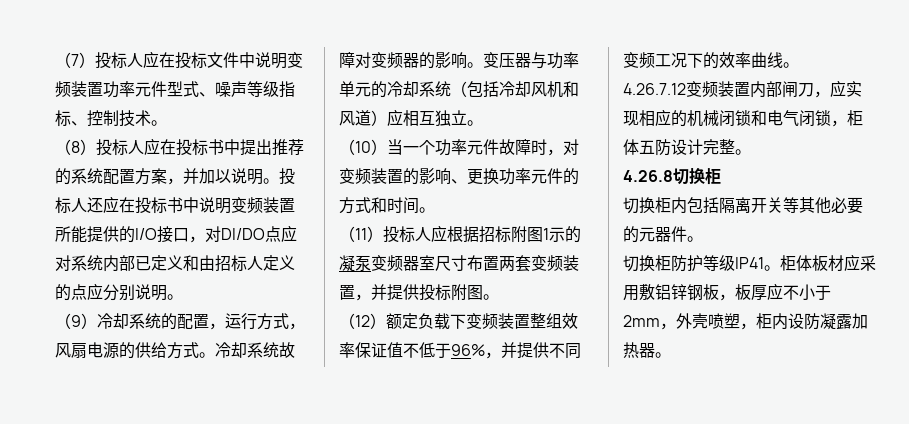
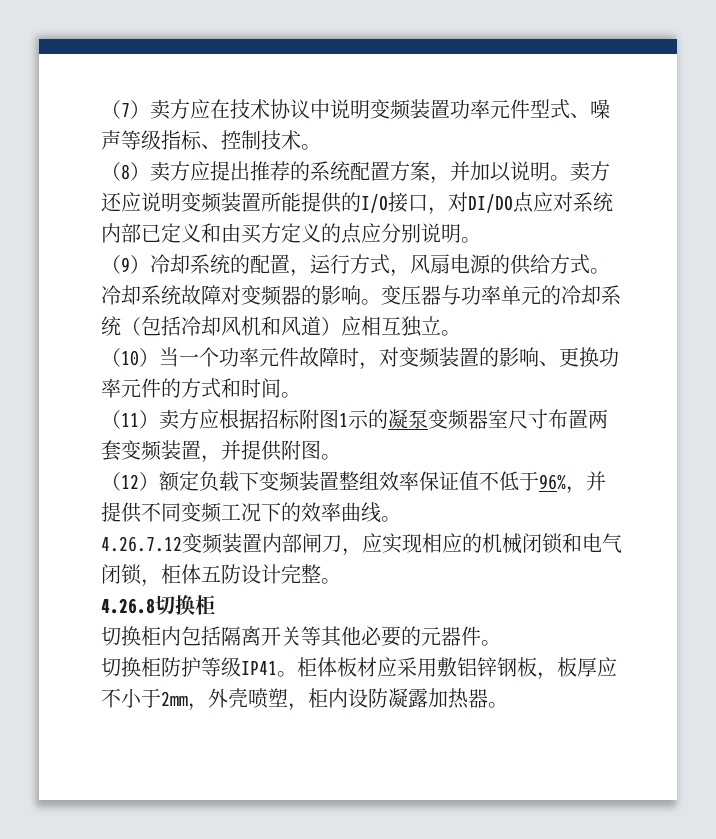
- （7）投标人应在投标文件中说明变频装置功率元件型式、噪声等级指标、控制技术。
+ （7）卖方应在技术协议中说明变频装置功率元件型式、噪声等级指标、控制技术。
- （8）投标人应在投标书中提出推荐的系统配置方案，并加以说明。
+ （8）卖方应提出推荐的系统配置方案，并加以说明。
- 投标人还应在投标书中说明变频装置所能提供的I/O接口，对DI/DO点应对系统内部已定义和由招标人定义的点应分别说明。
+ 卖方还应说明变频装置所能提供的I/O接口，对DI/DO点应对系统内部已定义和由买方定义的点应分别说明。
- （11）投标人应根据招标附图1示的凝泵变频器室尺寸布置两套变频装置，并提供投标附图。
+ （11）卖方应根据招标附图1示的凝泵变频器室尺寸布置两套变频装置，并提供附图。

